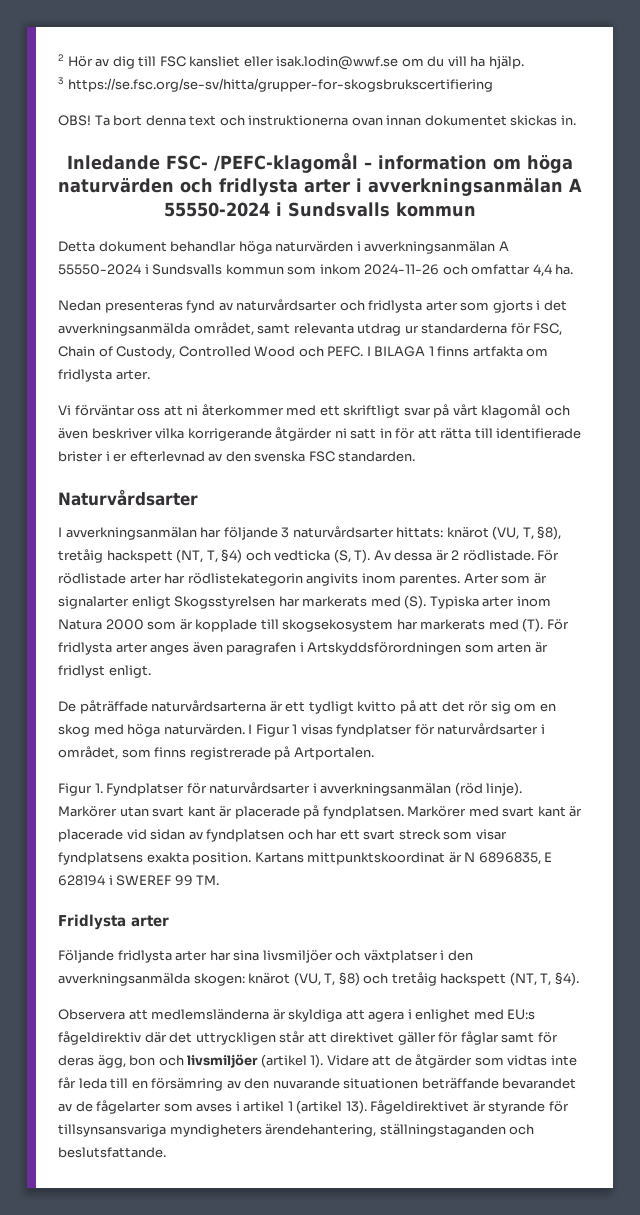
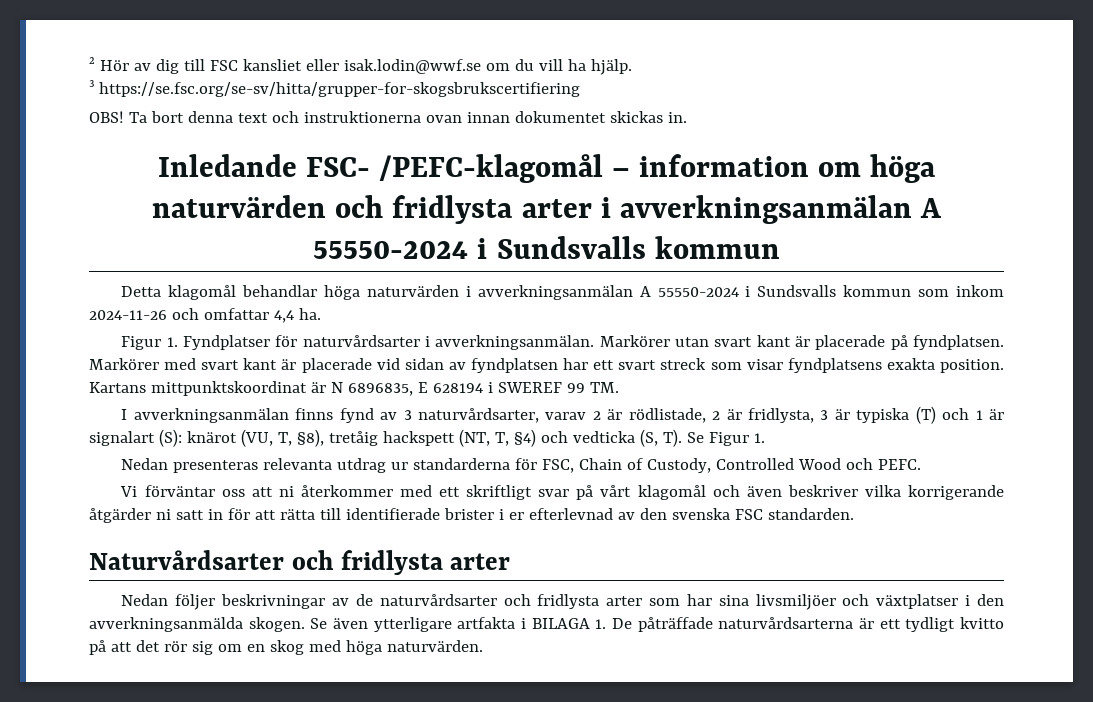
- Detta dokument behandlar höga naturvärden i avverkningsanmälan A 55550-2024 i Sundsvalls kommun som inkom 2024-11-26 och omfattar 4,4 ha.
+ Detta klagomål behandlar höga naturvärden i avverkningsanmälan A 55550-2024 i Sundsvalls kommun som inkom 2024-11-26 och omfattar 4,4 ha.
- Nedan presenteras fynd av naturvårdsarter och fridlysta arter som gjorts i det avverkningsanmälda området, samt relevanta utdrag ur standarderna för FSC, Chain of Custody, Controlled Wood och PEFC. I BILAGA 1 finns artfakta om fridlysta arter.
+ Figur 1. Fyndplatser för naturvårdsarter i avverkningsanmälan. Markörer utan svart kant är placerade på fyndplatsen. Markörer med svart kant är placerade vid sidan av fyndplatsen har ett svart streck som visar fyndplatsens exakta position. Kartans mittpunktskoordinat är N 6896835, E 628194 i SWEREF 99 TM.
+ I avverkningsanmälan finns fynd av 3 naturvårdsarter, varav 2 är rödlistade, 2 är fridlysta, 3 är typiska (T) och 1 är signalart (S): knärot (VU, T, §8), tretåig hackspett (NT, T, §4) och vedticka (S, T). Se Figur 1.
+ Nedan presenteras relevanta utdrag ur standarderna för FSC, Chain of Custody, Controlled Wood och PEFC.
- Naturvårdsarter
- I avverkningsanmälan har följande 3 naturvårdsarter hittats: knärot (VU, T, §8), tretåig hackspett (NT, T, §4) och vedticka (S, T). Av dessa är 2 rödlistade. För rödlistade arter har rödlistekategorin angivits inom parentes. Arter som är signalarter enligt Skogsstyrelsen har markerats med (S). Typiska arter inom Natura 2000 som är kopplade till skogsekosystem har markerats med (T). För fridlysta arter anges även paragrafen i Artskyddsförordningen som arten är fridlyst enligt.
- De påträffade naturvårdsarterna är ett tydligt kvitto på att det rör sig om en skog med höga naturvärden. I Figur 1 visas fyndplatser för naturvårdsarter i området, som finns registrerade på Artportalen.
- Figur 1. Fyndplatser för naturvårdsarter i avverkningsanmälan (röd linje). Markörer utan svart kant är placerade på fyndplatsen. Markörer med svart kant är placerade vid sidan av fyndplatsen och har ett svart streck som visar fyndplatsens exakta position. Kartans mittpunktskoordinat är N 6896835, E 628194 i SWEREF 99 TM.
- Fridlysta arter
- Följande fridlysta arter har sina livsmiljöer och växtplatser i den avverkningsanmälda skogen: knärot (VU, T, §8) och tretåig hackspett (NT, T, §4).
- Observera att medlemsländerna är skyldiga att agera i enlighet med EU:s fågeldirektiv där det uttryckligen står att direktivet gäller för fåglar samt för deras ägg, bon och livsmiljöer (artikel 1). Vidare att de åtgärder som vidtas inte får leda till en försämring av den nuvarande situationen beträffande bevarandet av de fågelarter som avses i artikel 1 (artikel 13). Fågeldirektivet är styrande för tillsynsansvariga myndigheters ärendehantering, ställningstaganden och beslutsfattande.
+ Naturvårdsarter och fridlysta arter
+ Nedan följer beskrivningar av de naturvårdsarter och fridlysta arter som har sina livsmiljöer och växtplatser i den avverkningsanmälda skogen. Se även ytterligare artfakta i BILAGA 1. De påträffade naturvårdsarterna är ett tydligt kvitto på att det rör sig om en skog med höga naturvärden.

